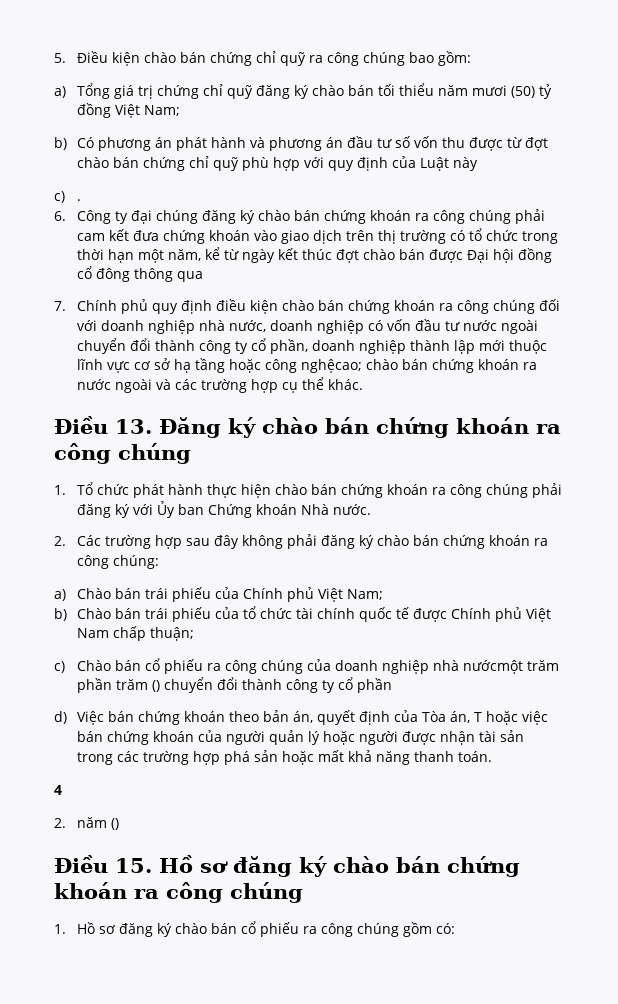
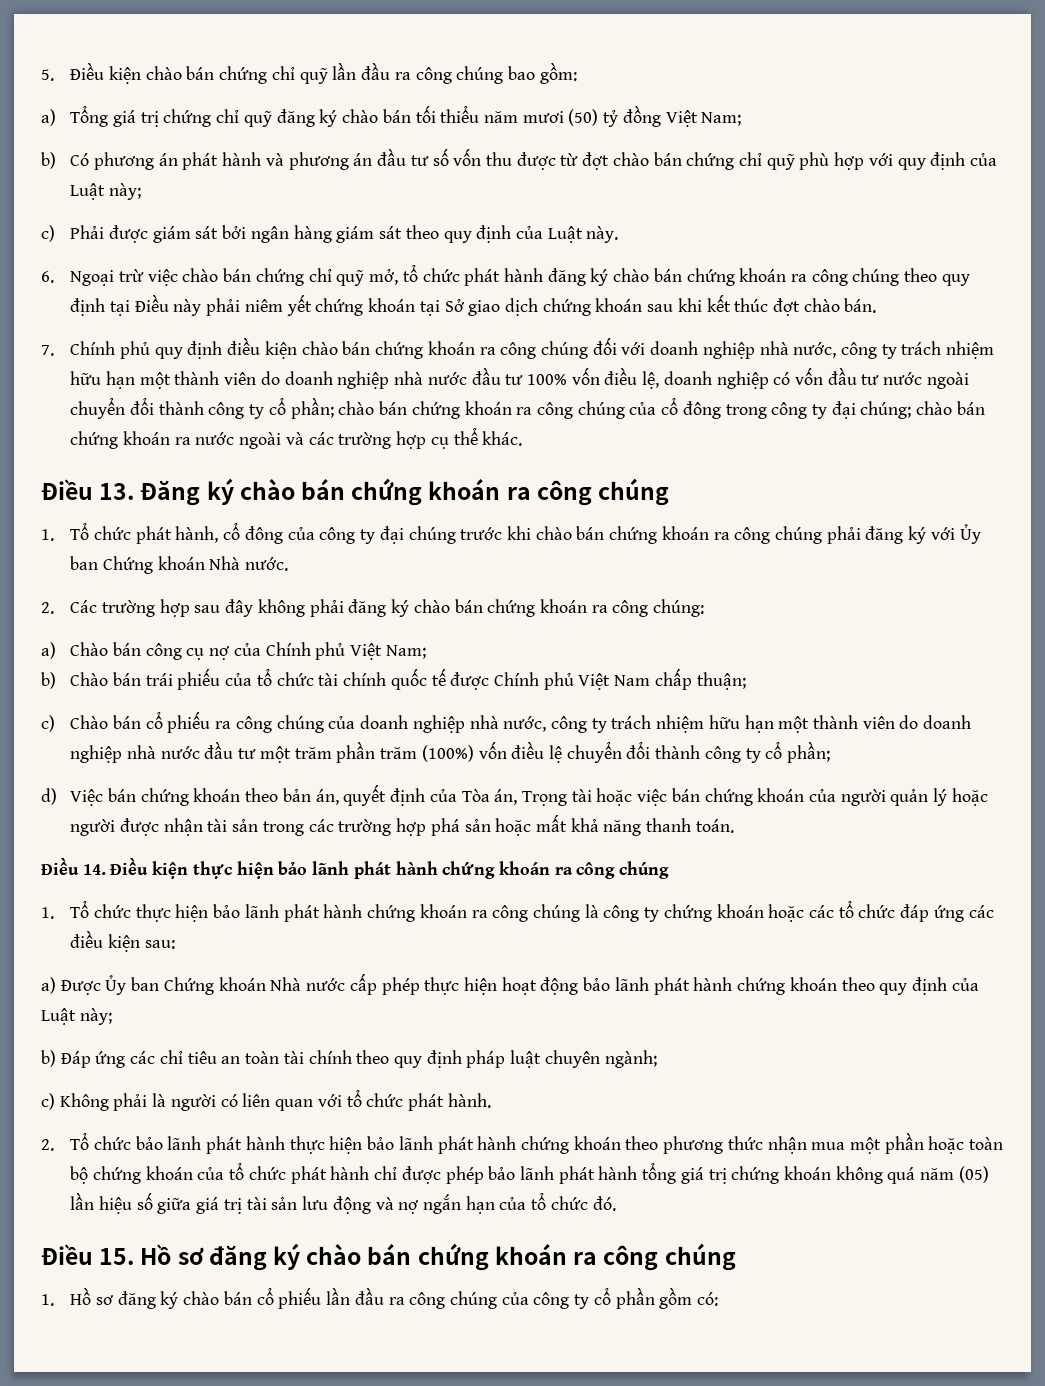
- 5. Điều kiện chào bán chứng chỉ quỹ ra công chúng bao gồm:
+ 5. Điều kiện chào bán chứng chỉ quỹ lần đầu ra công chúng bao gồm:
- b) Có phương án phát hành và phương án đầu tư số vốn thu được từ đợt chào bán chứng chỉ quỹ phù hợp với quy định của Luật này
- c) .
- 6. Công ty đại chúng đăng ký chào bán chứng khoán ra công chúng phải cam kết đưa chứng khoán vào giao dịch trên thị trường có tổ chức trong thời hạn một năm, kể từ ngày kết thúc đợt chào bán được Đại hội đồng cổ đông thông qua
+ b) Có phương án phát hành và phương án đầu tư số vốn thu được từ đợt chào bán chứng chỉ quỹ phù hợp với quy định của Luật này;
+ c) Phải được giám sát bởi ngân hàng giám sát theo quy định của Luật này.
+ 6. Ngoại trừ việc chào bán chứng chỉ quỹ mở, tổ chức phát hành đăng ký chào bán chứng khoán ra công chúng theo quy định tại Điều này phải niêm yết chứng khoán tại Sở giao dịch chứng khoán sau khi kết thúc đợt chào bán.
- 7. Chính phủ quy định điều kiện chào bán chứng khoán ra công chúng đối với doanh nghiệp nhà nước, doanh nghiệp có vốn đầu tư nước ngoài chuyển đổi thành công ty cổ phần, doanh nghiệp thành lập mới thuộc lĩnh vực cơ sở hạ tầng hoặc công nghệcao; chào bán chứng khoán ra nước ngoài và các trường hợp cụ thể khác.
+ 7. Chính phủ quy định điều kiện chào bán chứng khoán ra công chúng đối với doanh nghiệp nhà nước, công ty trách nhiệm hữu hạn một thành viên do doanh nghiệp nhà nước đầu tư 100% vốn điều lệ, doanh nghiệp có vốn đầu tư nước ngoài chuyển đổi thành công ty cổ phần; chào bán chứng khoán ra công chúng của cổ đông trong công ty đại chúng; chào bán chứng khoán ra nước ngoài và các trường hợp cụ thể khác.
- 1. Tổ chức phát hành thực hiện chào bán chứng khoán ra công chúng phải đăng ký với Ủy ban Chứng khoán Nhà nước.
+ 1. Tổ chức phát hành, cổ đông của công ty đại chúng trước khi chào bán chứng khoán ra công chúng phải đăng ký với Ủy ban Chứng khoán Nhà nước.
- a) Chào bán trái phiếu của Chính phủ Việt Nam;
+ a) Chào bán công cụ nợ của Chính phủ Việt Nam;
- c) Chào bán cổ phiếu ra công chúng của doanh nghiệp nhà nướcmột trăm phần trăm () chuyển đổi thành công ty cổ phần
+ c) Chào bán cổ phiếu ra công chúng của doanh nghiệp nhà nước, công ty trách nhiệm hữu hạn một thành viên do doanh nghiệp nhà nước đầu tư một trăm phần trăm (100%) vốn điều lệ chuyển đổi thành công ty cổ phần;
- d) Việc bán chứng khoán theo bản án, quyết định của Tòa án, T hoặc việc bán chứng khoán của người quản lý hoặc người được nhận tài sản trong các trường hợp phá sản hoặc mất khả năng thanh toán.
+ d) Việc bán chứng khoán theo bản án, quyết định của Tòa án, Trọng tài hoặc việc bán chứng khoán của người quản lý hoặc người được nhận tài sản trong các trường hợp phá sản hoặc mất khả năng thanh toán.
- 4
- 2. năm ()
+ Điều 14. Điều kiện thực hiện bảo lãnh phát hành chứng khoán ra công chúng
+ 1. Tổ chức thực hiện bảo lãnh phát hành chứng khoán ra công chúng là công ty chứng khoán hoặc các tổ chức đáp ứng các điều kiện sau:
+ a) Được Ủy ban Chứng khoán Nhà nước cấp phép thực hiện hoạt động bảo lãnh phát hành chứng khoán theo quy định của Luật này;
+ b) Đáp ứng các chỉ tiêu an toàn tài chính theo quy định pháp luật chuyên ngành;
+ c) Không phải là người có liên quan với tổ chức phát hành.
+ 2. Tổ chức bảo lãnh phát hành thực hiện bảo lãnh phát hành chứng khoán theo phương thức nhận mua một phần hoặc toàn bộ chứng khoán của tổ chức phát hành chỉ được phép bảo lãnh phát hành tổng giá trị chứng khoán không quá năm (05) lần hiệu số giữa giá trị tài sản lưu động và nợ ngắn hạn của tổ chức đó.
- 1. Hồ sơ đăng ký chào bán cổ phiếu ra công chúng gồm có:
+ 1. Hồ sơ đăng ký chào bán cổ phiếu lần đầu ra công chúng của công ty cổ phần gồm có:

